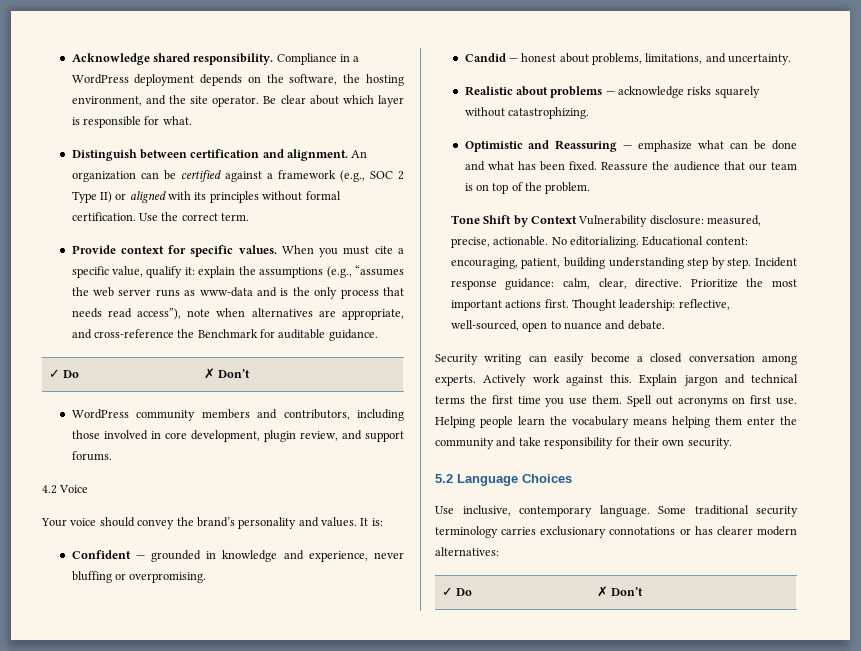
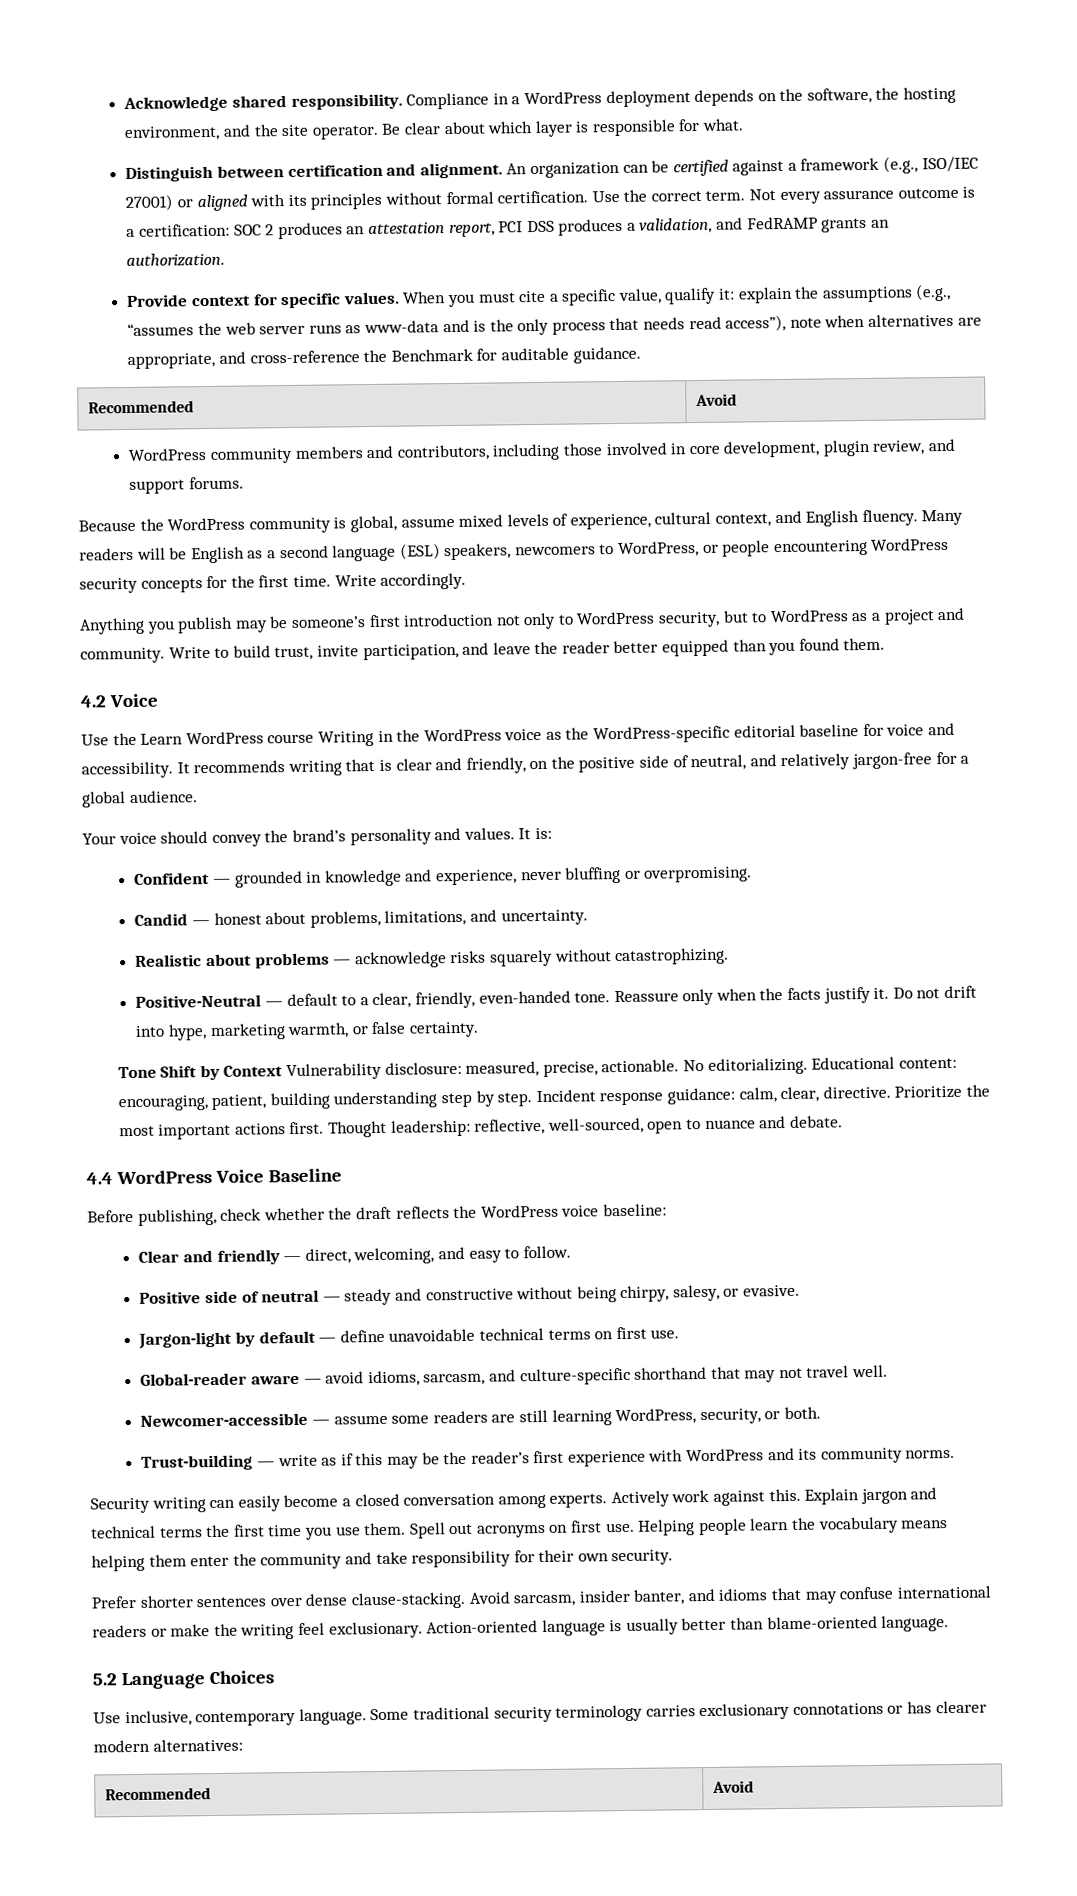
- An organization can be certified against a framework (e.g., SOC 2 Type II) or aligned with its principles without formal certification.
+ An organization can be certified against a framework (e.g., ISO/IEC 27001) or aligned with its principles without formal certification.
+ Not every assurance outcome is a certification: SOC 2 produces an attestation report, PCI DSS produces a validation, and FedRAMP grants an authorization.
  When you must cite a specific value, qualify it: explain the assumptions (e.g., “assumes the web server runs as www-data and is the only process that needs read access”), note when alternatives are appropriate, and cross-reference the Benchmark for auditable guidance.
- ✓ Do | ✗ Don’t
+ Recommended | Avoid
+ Because the WordPress community is global, assume mixed levels of experience, cultural context, and English fluency. Many readers will be English as a second language (ESL) speakers, newcomers to WordPress, or people encountering WordPress security concepts for the first time. Write accordingly.
+ Anything you publish may be someone’s first introduction not only to WordPress security, but to WordPress as a project and community. Write to build trust, invite participation, and leave the reader better equipped than you found them.
  4.2 Voice
+ Use the Learn WordPress course Writing in the WordPress voice as the WordPress-specific editorial baseline for voice and accessibility. It recommends writing that is clear and friendly, on the positive side of neutral, and relatively jargon-free for a global audience.
- Optimistic and Reassuring — emphasize what can be done and what has been fixed. Reassure the audience that our team is on top of the problem.
+ Positive-Neutral — default to a clear, friendly, even-handed tone. Reassure only when the facts justify it. Do not drift into hype, marketing warmth, or false certainty.
+ 4.4 WordPress Voice Baseline
+ Before publishing, check whether the draft reflects the WordPress voice baseline:
+ Clear and friendly — direct, welcoming, and easy to follow.
+ Positive side of neutral — steady and constructive without being chirpy, salesy, or evasive.
+ Jargon-light by default — define unavoidable technical terms on first use.
+ Global-reader aware — avoid idioms, sarcasm, and culture-specific shorthand that may not travel well.
+ Newcomer-accessible — assume some readers are still learning WordPress, security, or both.
+ Trust-building — write as if this may be the reader’s first experience with WordPress and its community norms.
+ Prefer shorter sentences over dense clause-stacking. Avoid sarcasm, insider banter, and idioms that may confuse international readers or make the writing feel exclusionary. Action-oriented language is usually better than blame-oriented language.
  Some traditional security terminology carries exclusionary connotations or has clearer modern alternatives:
- ✓ Do | ✗ Don’t
+ Recommended | Avoid

